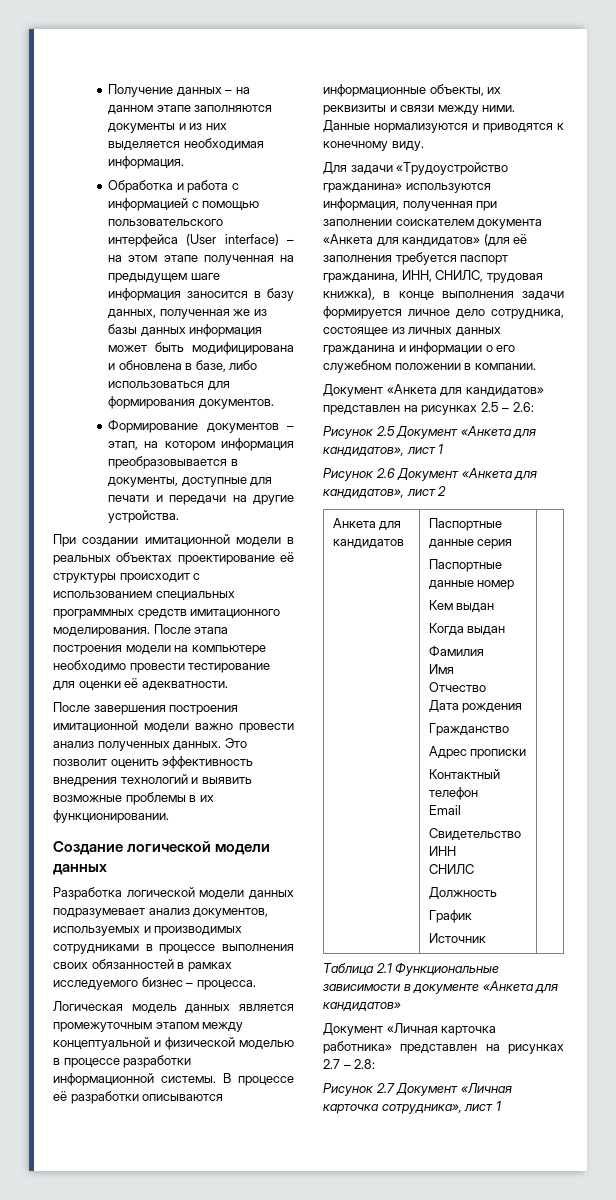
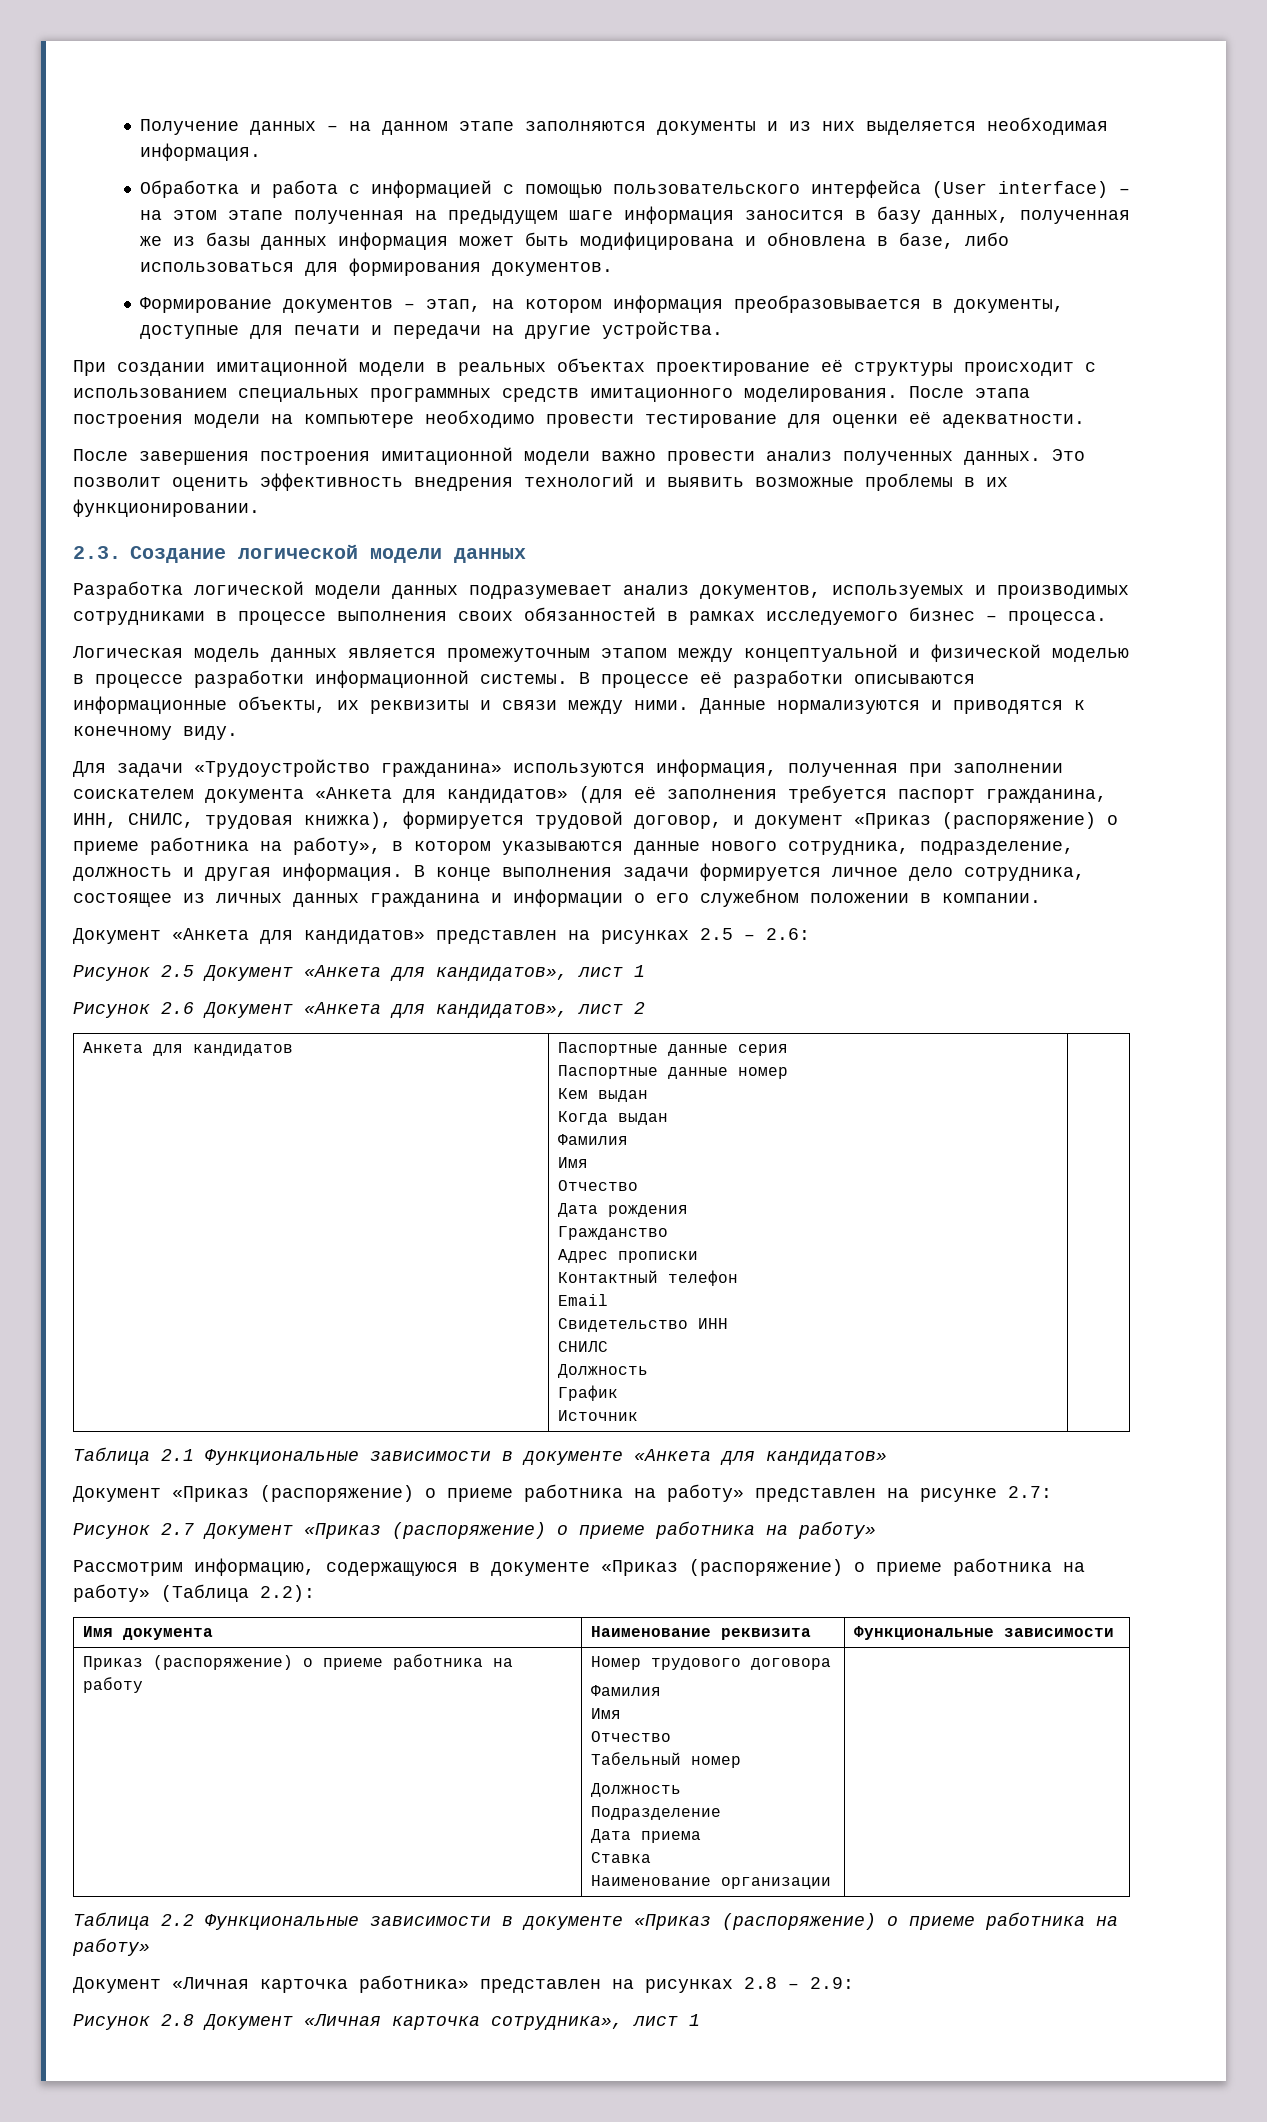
- Создание логической модели данных
+ 2.3. Создание логической модели данных
- Для задачи «Трудоустройство гражданина» используются информация, полученная при заполнении соискателем документа «Анкета для кандидатов» (для её заполнения требуется паспорт гражданина, ИНН, СНИЛС, трудовая книжка), в конце выполнения задачи формируется личное дело сотрудника, состоящее из личных данных гражданина и информации о его служебном положении в компании.
+ Для задачи «Трудоустройство гражданина» используются информация, полученная при заполнении соискателем документа «Анкета для кандидатов» (для её заполнения требуется паспорт гражданина, ИНН, СНИЛС, трудовая книжка), формируется трудовой договор, и документ «Приказ (распоряжение) о приеме работника на работу», в котором указываются данные нового сотрудника, подразделение, должность и другая информация. В конце выполнения задачи формируется личное дело сотрудника, состоящее из личных данных гражданина и информации о его служебном положении в компании.
+ Документ «Приказ (распоряжение) о приеме работника на работу» представлен на рисунке 2.7:
+ Рисунок 2.7 Документ «Приказ (распоряжение) о приеме работника на работу»
+ Рассмотрим информацию, содержащуюся в документе «Приказ (распоряжение) о приеме работника на работу» (Таблица 2.2):
+ Имя документа | Наименование реквизита | Функциональные зависимости
+ Приказ (распоряжение) о приеме работника на работу | Номер трудового договора
+ Фамилия
+ Имя
+ Отчество
+ Табельный номер
+ Должность
+ Подразделение
+ Дата приема
+ Ставка
+ Наименование организации |
+ Таблица 2.2 Функциональные зависимости в документе «Приказ (распоряжение) о приеме работника на работу»
- Документ «Личная карточка работника» представлен на рисунках 2.7 – 2.8:
- Рисунок 2.7 Документ «Личная карточка сотрудника», лист 1
+ Документ «Личная карточка работника» представлен на рисунках 2.8 – 2.9:
+ Рисунок 2.8 Документ «Личная карточка сотрудника», лист 1

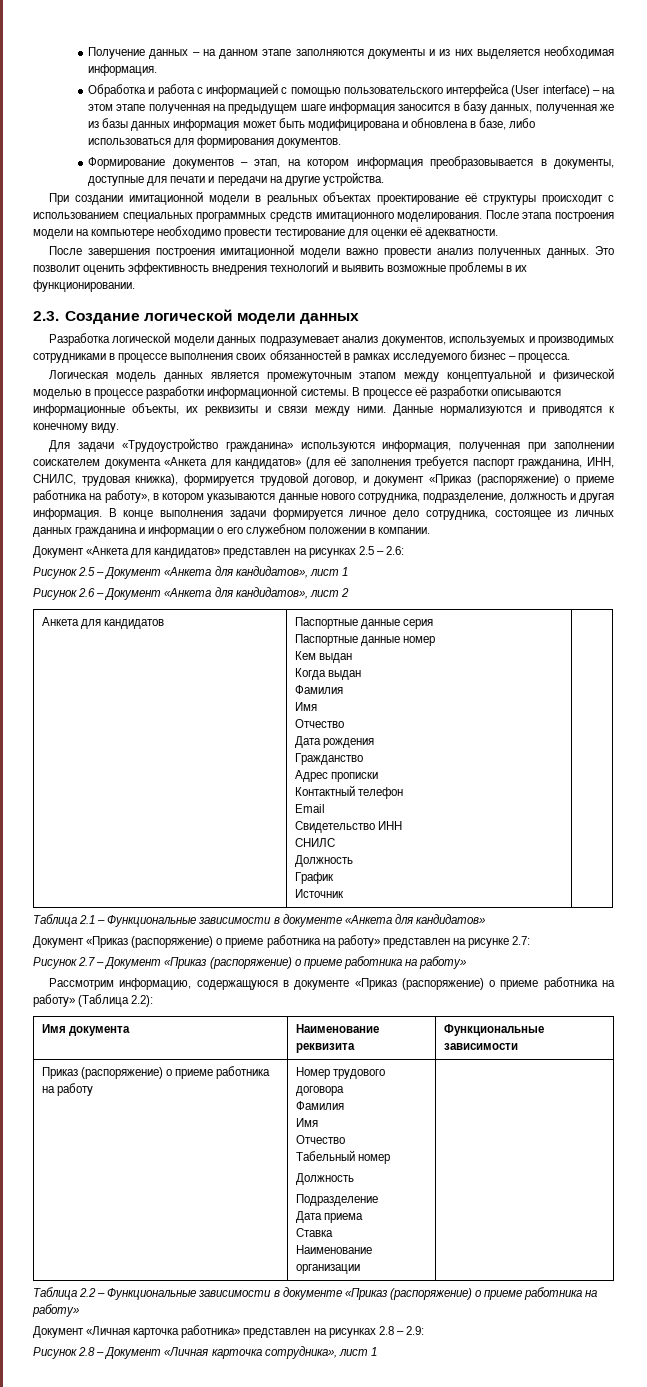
- Рисунок 2.5 Документ «Анкета для кандидатов», лист 1
+ Рисунок 2.5 – Документ «Анкета для кандидатов», лист 1
- Рисунок 2.6 Документ «Анкета для кандидатов», лист 2
+ Рисунок 2.6 – Документ «Анкета для кандидатов», лист 2
- Таблица 2.1 Функциональные зависимости в документе «Анкета для кандидатов»
+ Таблица 2.1 – Функциональные зависимости в документе «Анкета для кандидатов»
- Рисунок 2.7 Документ «Приказ (распоряжение) о приеме работника на работу»
+ Рисунок 2.7 – Документ «Приказ (распоряжение) о приеме работника на работу»
- Таблица 2.2 Функциональные зависимости в документе «Приказ (распоряжение) о приеме работника на работу»
+ Таблица 2.2 – Функциональные зависимости в документе «Приказ (распоряжение) о приеме работника на работу»
- Рисунок 2.8 Документ «Личная карточка сотрудника», лист 1
+ Рисунок 2.8 – Документ «Личная карточка сотрудника», лист 1

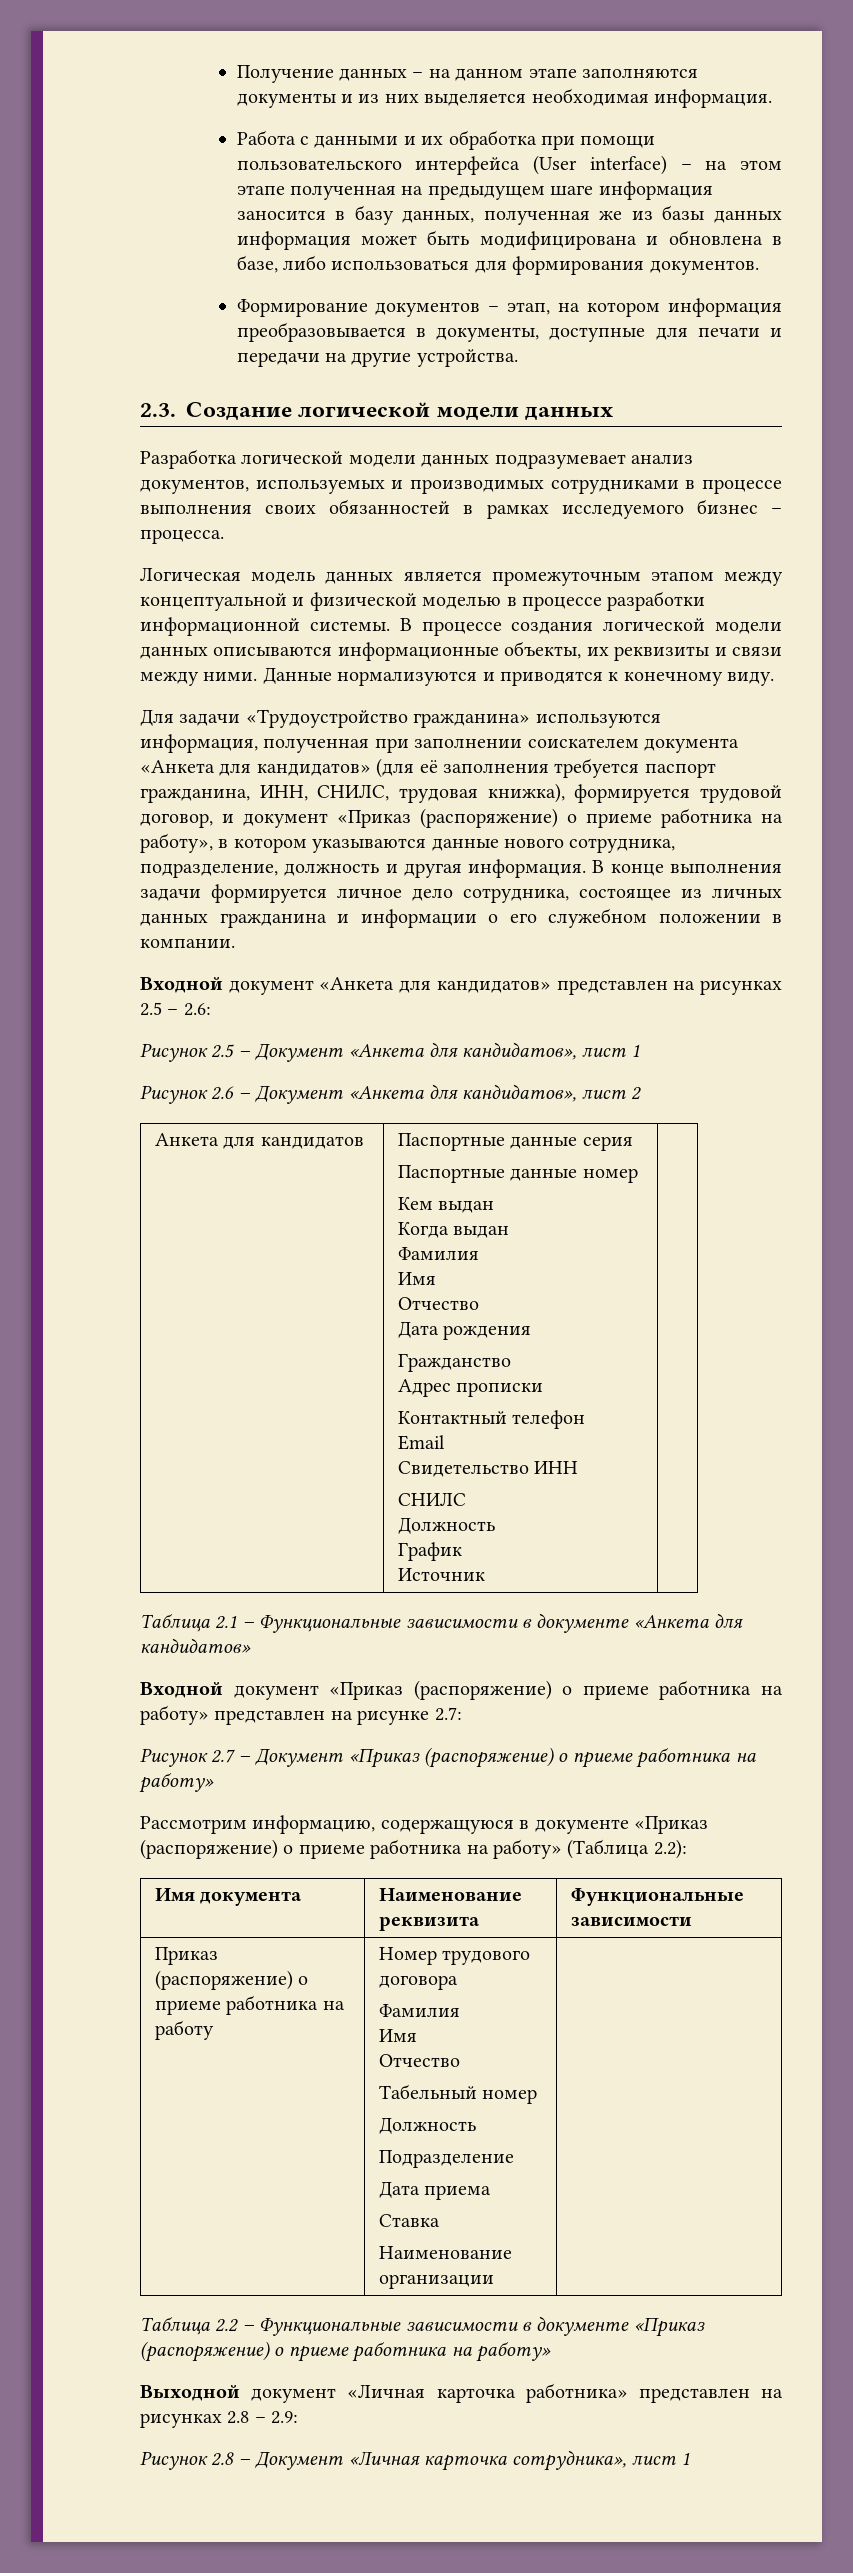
- Обработка и работа с информацией с помощью пользовательского интерфейса (User interface) – на этом этапе полученная на предыдущем шаге информация заносится в базу данных, полученная же из базы данных информация может быть модифицирована и обновлена в базе, либо использоваться для формирования документов.
+ Работа с данными и их обработка при помощи пользовательского интерфейса (User interface) – на этом этапе полученная на предыдущем шаге информация заносится в базу данных, полученная же из базы данных информация может быть модифицирована и обновлена в базе, либо использоваться для формирования документов.
- При создании имитационной модели в реальных объектах проектирование её структуры происходит с использованием специальных программных средств имитационного моделирования. После этапа построения модели на компьютере необходимо провести тестирование для оценки её адекватности.
- После завершения построения имитационной модели важно провести анализ полученных данных. Это позволит оценить эффективность внедрения технологий и выявить возможные проблемы в их функционировании.
- В процессе её разработки описываются информационные объекты, их реквизиты и связи между ними.
+ В процессе создания логической модели данных описываются информационные объекты, их реквизиты и связи между ними.
- Документ «Анкета для кандидатов» представлен на рисунках 2.5 – 2.6:
+ Входной документ «Анкета для кандидатов» представлен на рисунках 2.5 – 2.6:
- Документ «Приказ (распоряжение) о приеме работника на работу» представлен на рисунке 2.7:
+ Входной документ «Приказ (распоряжение) о приеме работника на работу» представлен на рисунке 2.7:
- Документ «Личная карточка работника» представлен на рисунках 2.8 – 2.9:
+ Выходной документ «Личная карточка работника» представлен на рисунках 2.8 – 2.9:

